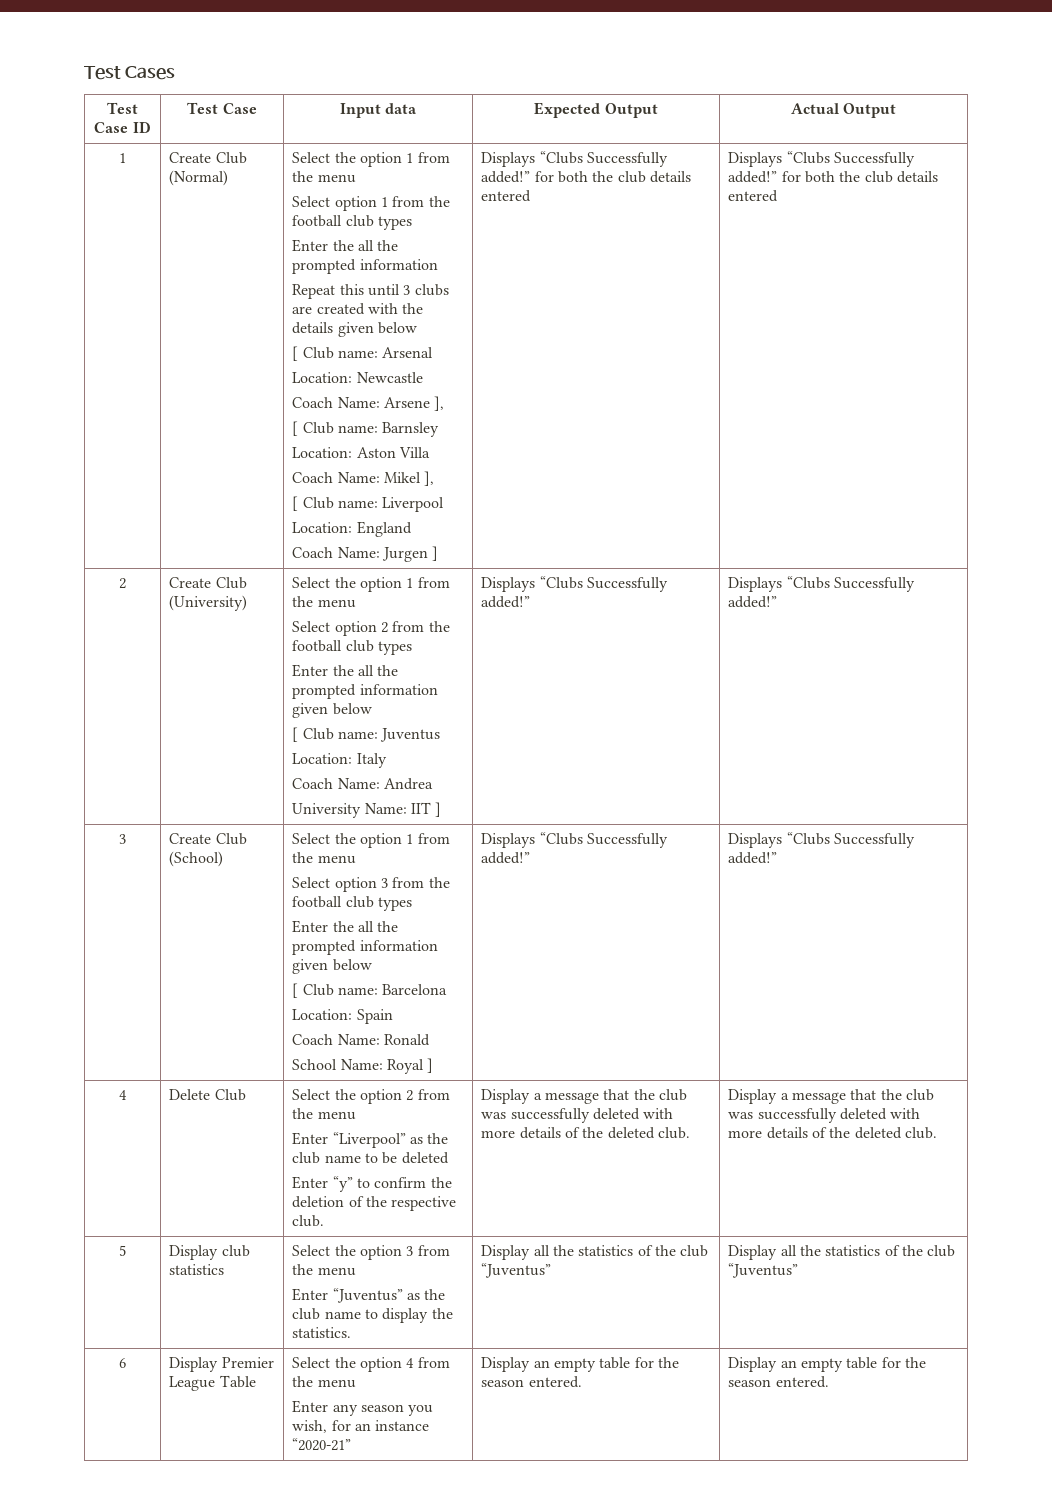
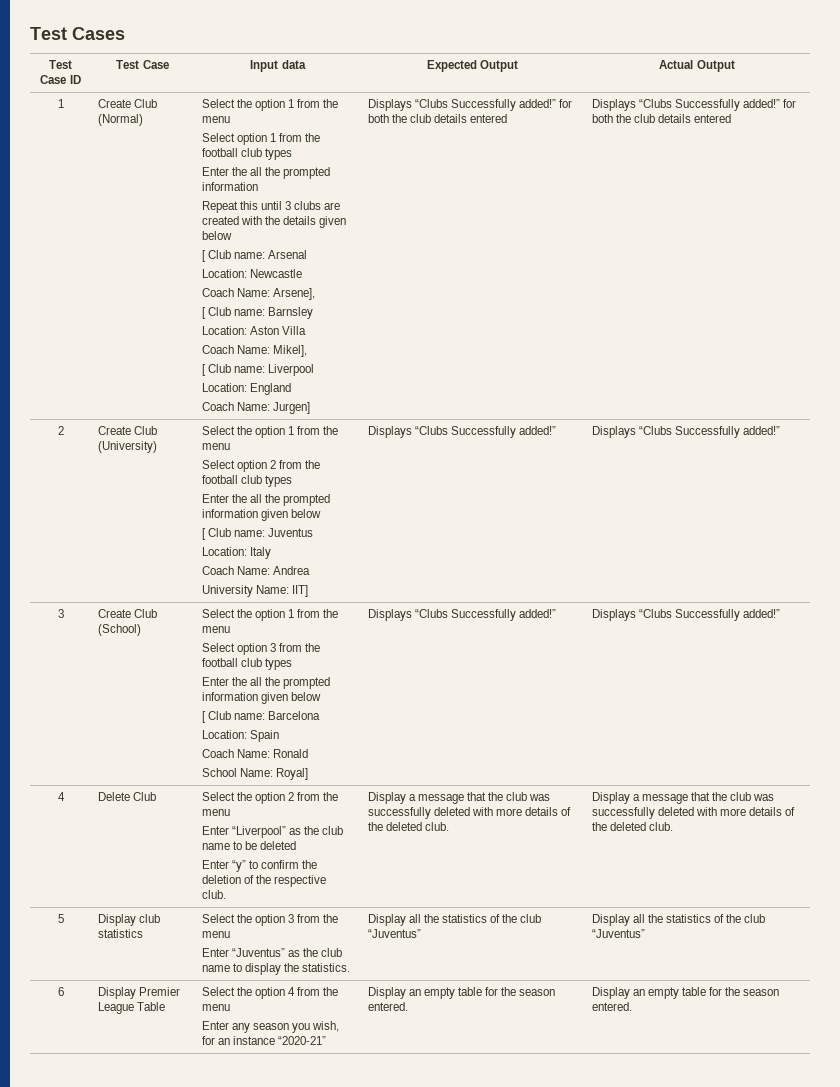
- Coach Name: Arsene ],
+ Coach Name: Arsene],
- Coach Name: Mikel ],
+ Coach Name: Mikel],
- Coach Name: Jurgen ]
+ Coach Name: Jurgen]
- University Name: IIT ]
+ University Name: IIT]
- School Name: Royal ]
+ School Name: Royal]

